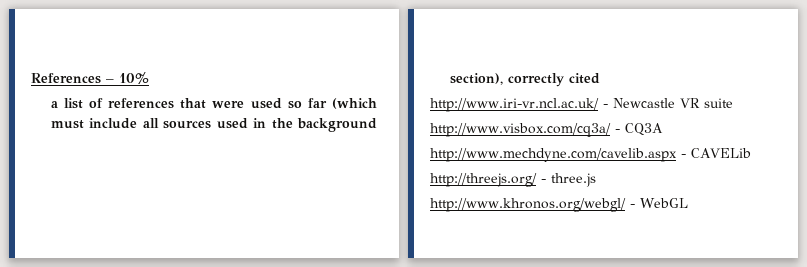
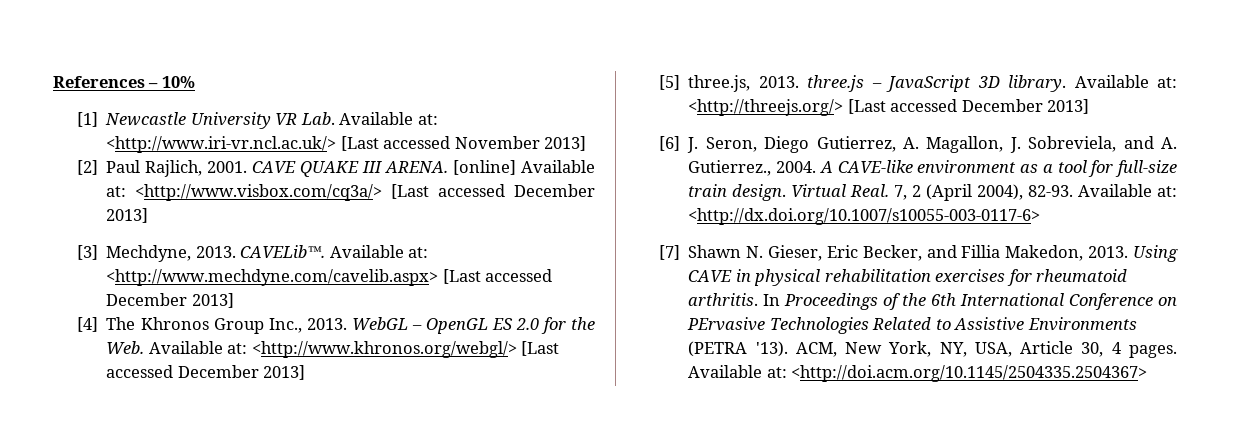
- a list of references that were used so far (which must include all sources used in the background section), correctly cited
- http://www.iri-vr.ncl.ac.uk/ - Newcastle VR suite
- http://www.visbox.com/cq3a/ - CQ3A
- http://www.mechdyne.com/cavelib.aspx - CAVELib
- http://threejs.org/ - three.js
- http://www.khronos.org/webgl/ - WebGL
+ [1] Newcastle University VR Lab. Available at: <http://www.iri-vr.ncl.ac.uk/> [Last accessed November 2013]
+ [2] Paul Rajlich, 2001. CAVE QUAKE III ARENA. [online] Available at: <http://www.visbox.com/cq3a/> [Last accessed December 2013]
+ [3] Mechdyne, 2013. CAVELib™. Available at: <http://www.mechdyne.com/cavelib.aspx> [Last accessed December 2013]
+ [4] The Khronos Group Inc., 2013. WebGL – OpenGL ES 2.0 for the Web. Available at: <http://www.khronos.org/webgl/> [Last accessed December 2013]
+ [5] three.js, 2013. three.js – JavaScript 3D library. Available at: <http://threejs.org/> [Last accessed December 2013]
+ [6] J. Seron, Diego Gutierrez, A. Magallon, J. Sobreviela, and A. Gutierrez., 2004. A CAVE-like environment as a tool for full-size train design. Virtual Real. 7, 2 (April 2004), 82-93. Available at: <http://dx.doi.org/10.1007/s10055-003-0117-6>
+ [7] Shawn N. Gieser, Eric Becker, and Fillia Makedon, 2013. Using CAVE in physical rehabilitation exercises for rheumatoid arthritis. In Proceedings of the 6th International Conference on PErvasive Technologies Related to Assistive Environments (PETRA '13). ACM, New York, NY, USA, Article 30, 4 pages. Available at: <http://doi.acm.org/10.1145/2504335.2504367>

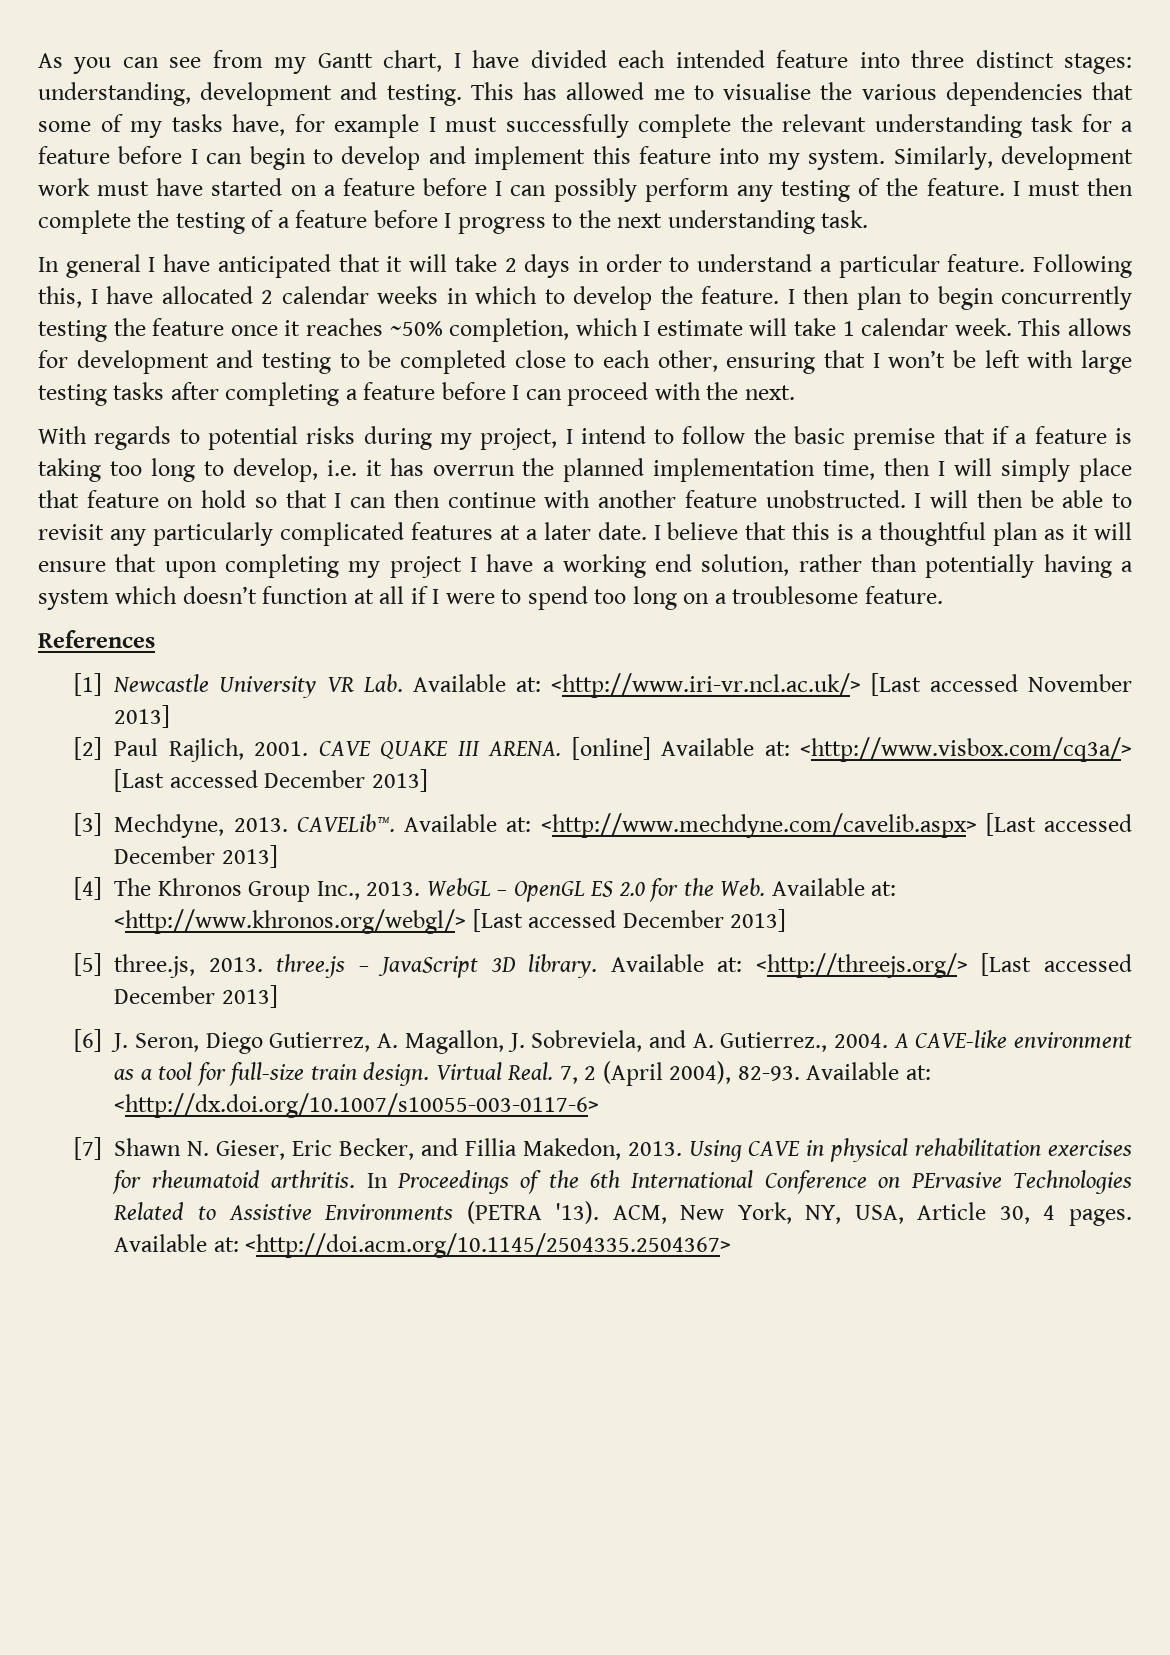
+ As you can see from my Gantt chart, I have divided each intended feature into three distinct stages: understanding, development and testing. This has allowed me to visualise the various dependencies that some of my tasks have, for example I must successfully complete the relevant understanding task for a feature before I can begin to develop and implement this feature into my system. Similarly, development work must have started on a feature before I can possibly perform any testing of the feature. I must then complete the testing of a feature before I progress to the next understanding task.
+ In general I have anticipated that it will take 2 days in order to understand a particular feature. Following this, I have allocated 2 calendar weeks in which to develop the feature. I then plan to begin concurrently testing the feature once it reaches ~50% completion, which I estimate will take 1 calendar week. This allows for development and testing to be completed close to each other, ensuring that I won’t be left with large testing tasks after completing a feature before I can proceed with the next.
+ With regards to potential risks during my project, I intend to follow the basic premise that if a feature is taking too long to develop, i.e. it has overrun the planned implementation time, then I will simply place that feature on hold so that I can then continue with another feature unobstructed. I will then be able to revisit any particularly complicated features at a later date. I believe that this is a thoughtful plan as it will ensure that upon completing my project I have a working end solution, rather than potentially having a system which doesn’t function at all if I were to spend too long on a troublesome feature.
- References – 10%
+ References

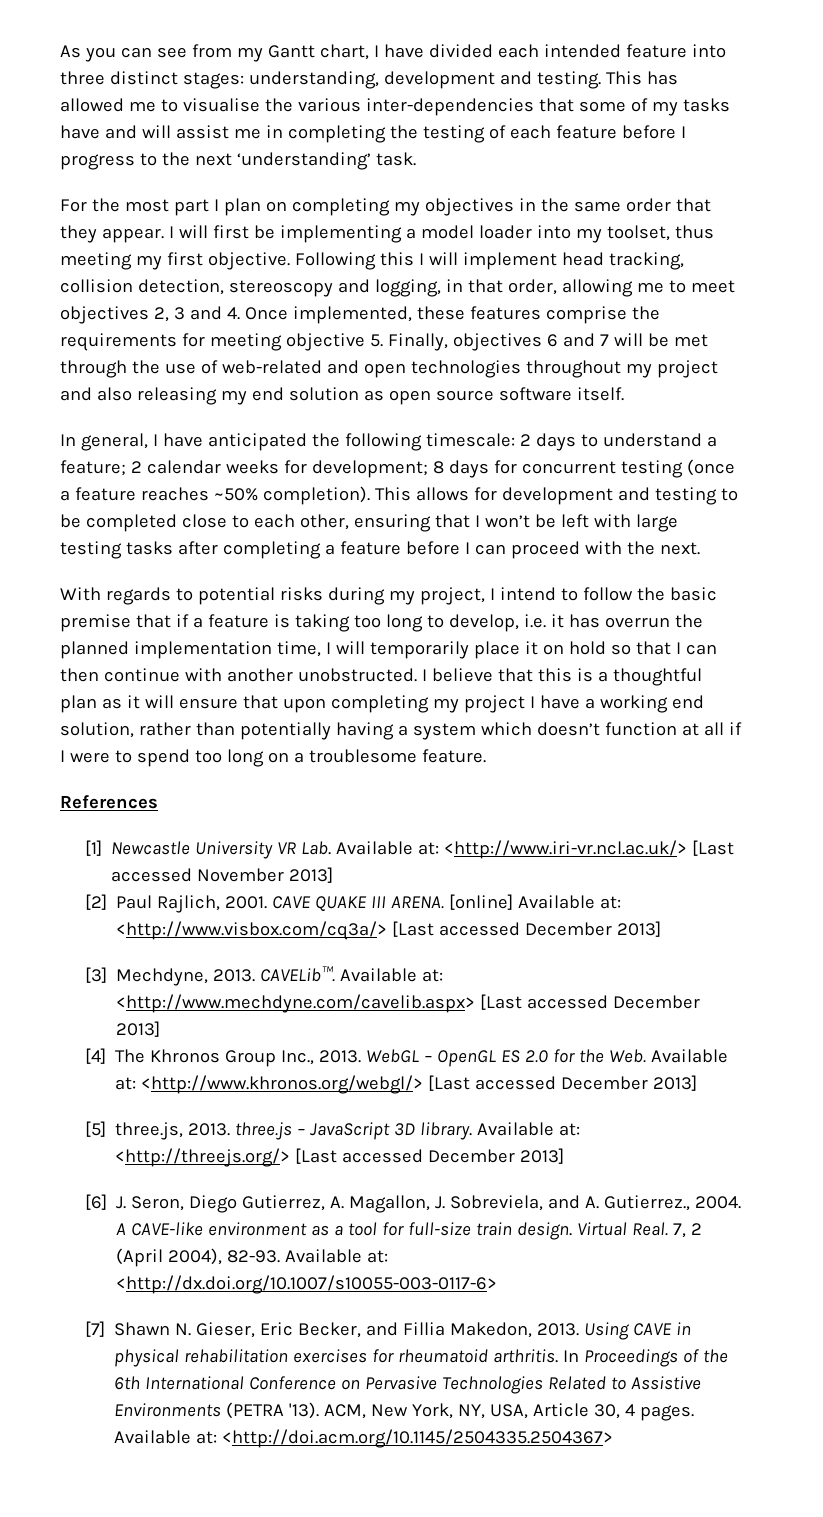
- This has allowed me to visualise the various dependencies that some of my tasks have, for example I must successfully complete the relevant understanding task for a feature before I can begin to develop and implement this feature into my system. Similarly, development work must have started on a feature before I can possibly perform any testing of the feature. I must then complete the testing of a feature before I progress to the next understanding task.
+ This has allowed me to visualise the various inter-dependencies that some of my tasks have and will assist me in completing the testing of each feature before I progress to the next ‘understanding’ task.
- In general I have anticipated that it will take 2 days in order to understand a particular feature. Following this, I have allocated 2 calendar weeks in which to develop the feature. I then plan to begin concurrently testing the feature once it reaches ~50% completion, which I estimate will take 1 calendar week.
+ For the most part I plan on completing my objectives in the same order that they appear. I will first be implementing a model loader into my toolset, thus meeting my first objective. Following this I will implement head tracking, collision detection, stereoscopy and logging, in that order, allowing me to meet objectives 2, 3 and 4. Once implemented, these features comprise the requirements for meeting objective 5. Finally, objectives 6 and 7 will be met through the use of web-related and open technologies throughout my project and also releasing my end solution as open source software itself.
+ In general, I have anticipated the following timescale: 2 days to understand a feature; 2 calendar weeks for development; 8 days for concurrent testing (once a feature reaches ~50% completion).
- With regards to potential risks during my project, I intend to follow the basic premise that if a feature is taking too long to develop, i.e. it has overrun the planned implementation time, then I will simply place that feature on hold so that I can then continue with another feature unobstructed.
+ With regards to potential risks during my project, I intend to follow the basic premise that if a feature is taking too long to develop, i.e. it has overrun the planned implementation time, I will temporarily place it on hold so that I can then continue with another unobstructed.
- I will then be able to revisit any particularly complicated features at a later date. I believe that this is a thoughtful plan as it will ensure that upon completing my project I have a working end solution, rather than potentially having a system which doesn’t function at all if I were to spend too long on a troublesome feature.
+ I believe that this is a thoughtful plan as it will ensure that upon completing my project I have a working end solution, rather than potentially having a system which doesn’t function at all if I were to spend too long on a troublesome feature.
- In Proceedings of the 6th International Conference on PErvasive Technologies Related to Assistive Environments (PETRA '13).
+ In Proceedings of the 6th International Conference on Pervasive Technologies Related to Assistive Environments (PETRA '13).

